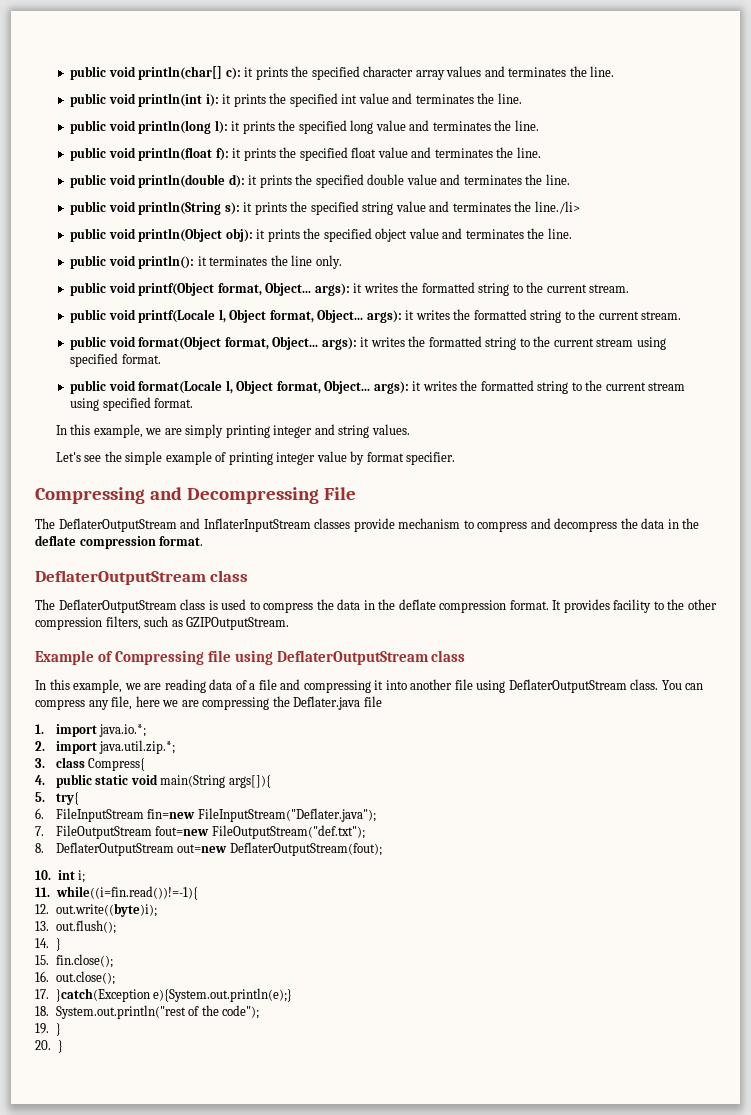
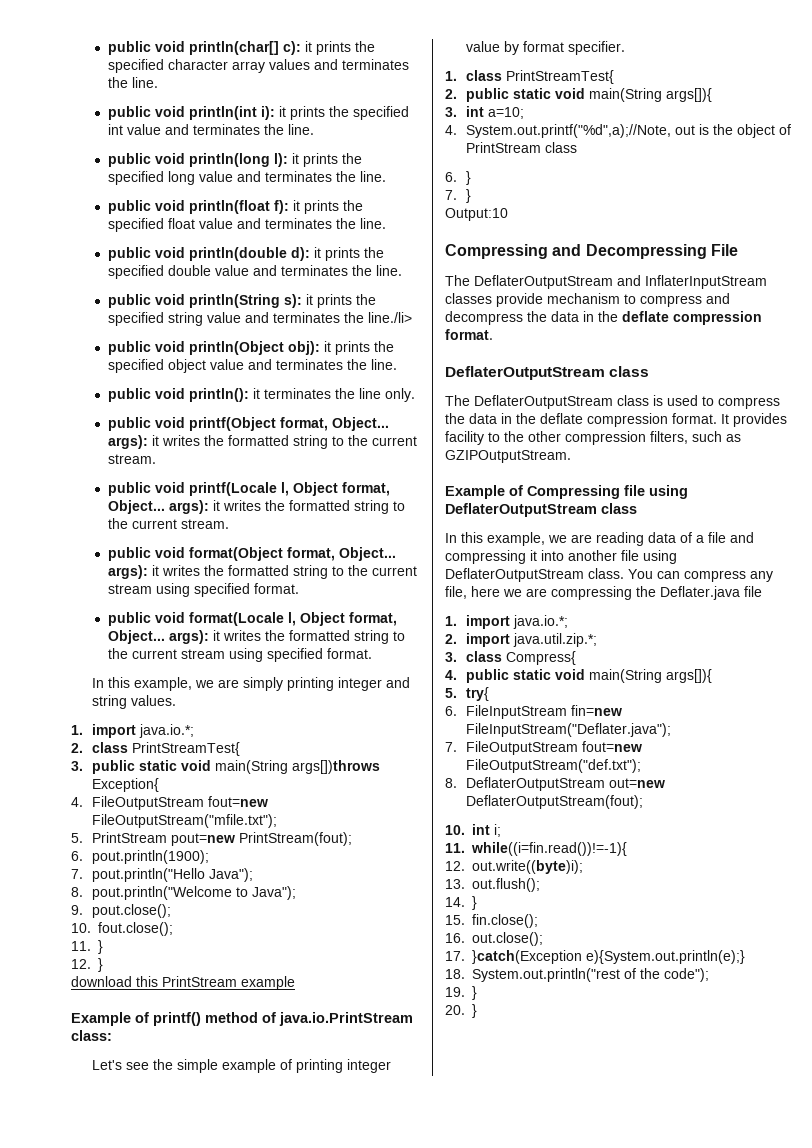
  In this example, we are simply printing integer and string values.
+ 1. import java.io.*;
+ 2. class PrintStreamTest{
+ 3. public static void main(String args[])throws Exception{
+ 4. FileOutputStream fout=new FileOutputStream("mfile.txt");
+ 5. PrintStream pout=new PrintStream(fout);
+ 6. pout.println(1900);
+ 7. pout.println("Hello Java");
+ 8. pout.println("Welcome to Java");
+ 9. pout.close();
+ 10. fout.close();
+ 11. }
+ 12. }
+ download this PrintStream example
+ Example of printf() method of java.io.PrintStream class:
+ 1. class PrintStreamTest{
+ 2. public static void main(String args[]){
+ 3. int a=10;
+ 4. System.out.printf("%d",a);//Note, out is the object of PrintStream class
+ 6. }
+ 7. }
+ Output:10

